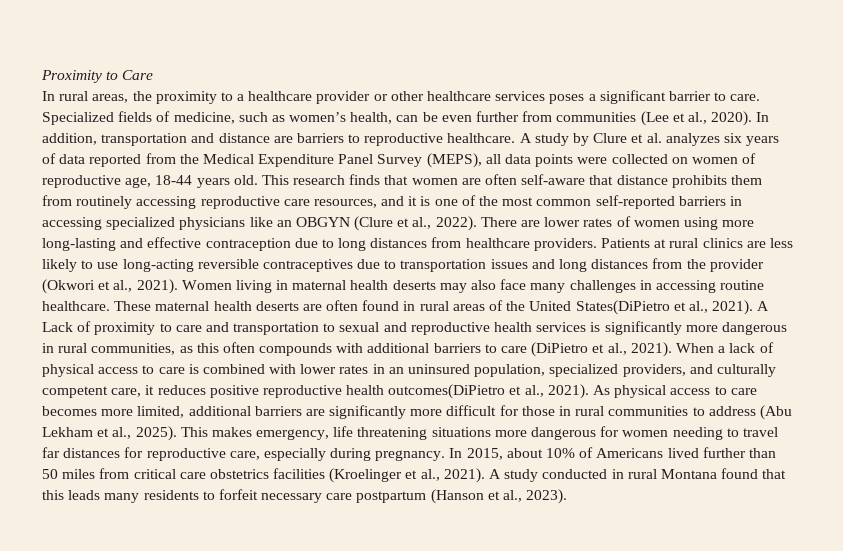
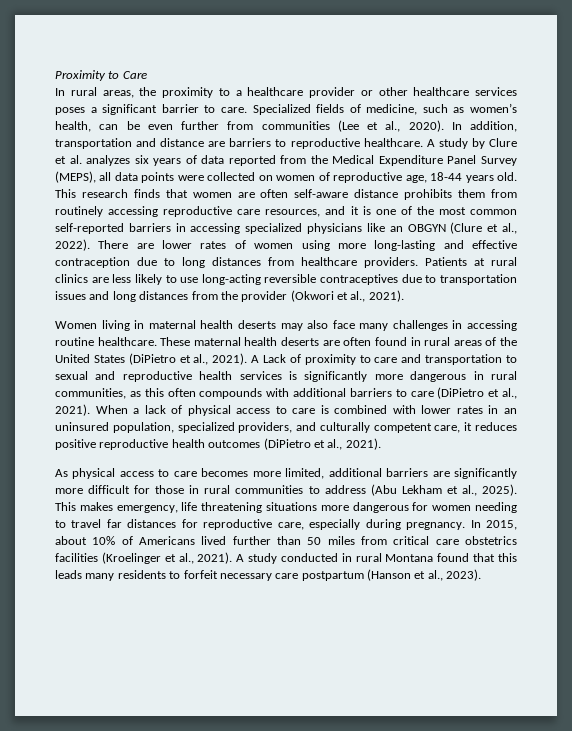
- This research finds that women are often self-aware that distance prohibits them from routinely accessing reproductive care resources, and it is one of the most common self-reported barriers in accessing specialized physicians like an OBGYN (Clure et al., 2022).
+ This research finds that women are often self-aware distance prohibits them from routinely accessing reproductive care resources, and it is one of the most common self-reported barriers in accessing specialized physicians like an OBGYN (Clure et al., 2022).
- Patients at rural clinics are less likely to use long-acting reversible contraceptives due to transportation issues and long distances from the provider (Okwori et al., 2021). Women living in maternal health deserts may also face many challenges in accessing routine healthcare.
+ Patients at rural clinics are less likely to use long-acting reversible contraceptives due to transportation issues and long distances from the provider (Okwori et al., 2021).
+ Women living in maternal health deserts may also face many challenges in accessing routine healthcare.
- These maternal health deserts are often found in rural areas of the United States(DiPietro et al., 2021).
+ These maternal health deserts are often found in rural areas of the United States (DiPietro et al., 2021).
- When a lack of physical access to care is combined with lower rates in an uninsured population, specialized providers, and culturally competent care, it reduces positive reproductive health outcomes(DiPietro et al., 2021). As physical access to care becomes more limited, additional barriers are significantly more difficult for those in rural communities to address (Abu Lekham et al., 2025).
+ When a lack of physical access to care is combined with lower rates in an uninsured population, specialized providers, and culturally competent care, it reduces positive reproductive health outcomes (DiPietro et al., 2021).
+ As physical access to care becomes more limited, additional barriers are significantly more difficult for those in rural communities to address (Abu Lekham et al., 2025).

